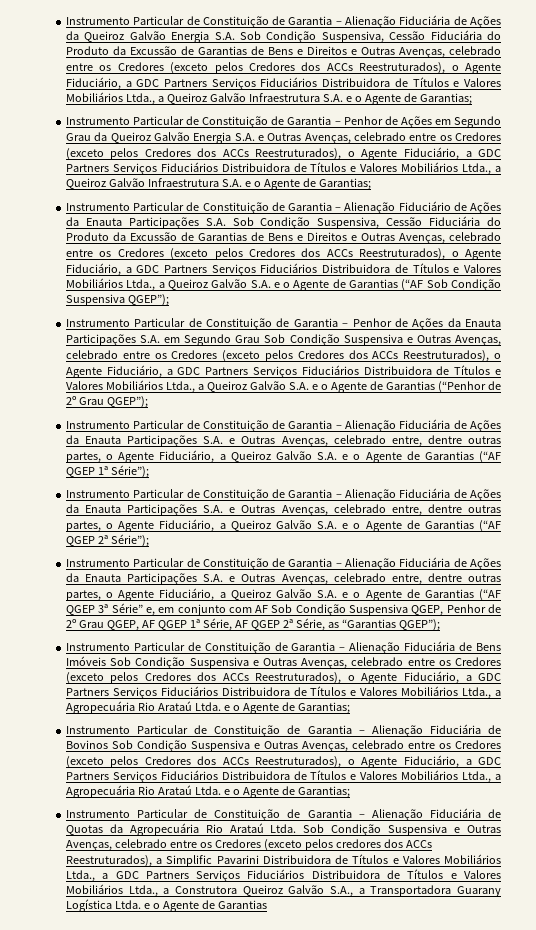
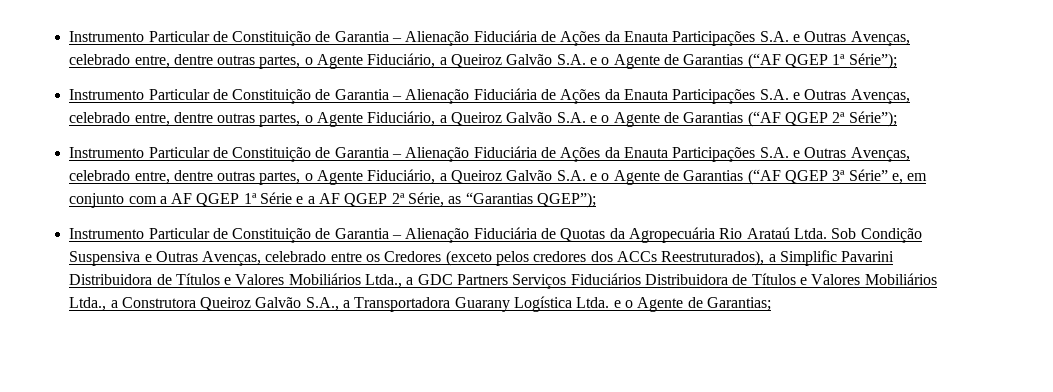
- Instrumento Particular de Constituição de Garantia – Alienação Fiduciária de Ações da Queiroz Galvão Energia S.A. Sob Condição Suspensiva, Cessão Fiduciária do Produto da Excussão de Garantias de Bens e Direitos e Outras Avenças, celebrado entre os Credores (exceto pelos Credores dos ACCs Reestruturados), o Agente Fiduciário, a GDC Partners Serviços Fiduciários Distribuidora de Títulos e Valores Mobiliários Ltda., a Queiroz Galvão Infraestrutura S.A. e o Agente de Garantias;
- Instrumento Particular de Constituição de Garantia – Penhor de Ações em Segundo Grau da Queiroz Galvão Energia S.A. e Outras Avenças, celebrado entre os Credores (exceto pelos Credores dos ACCs Reestruturados), o Agente Fiduciário, a GDC Partners Serviços Fiduciários Distribuidora de Títulos e Valores Mobiliários Ltda., a Queiroz Galvão Infraestrutura S.A. e o Agente de Garantias;
- Instrumento Particular de Constituição de Garantia – Alienação Fiduciário de Ações da Enauta Participações S.A. Sob Condição Suspensiva, Cessão Fiduciária do Produto da Excussão de Garantias de Bens e Direitos e Outras Avenças, celebrado entre os Credores (exceto pelos Credores dos ACCs Reestruturados), o Agente Fiduciário, a GDC Partners Serviços Fiduciários Distribuidora de Títulos e Valores Mobiliários Ltda., a Queiroz Galvão S.A. e o Agente de Garantias (“AF Sob Condição Suspensiva QGEP”);
- Instrumento Particular de Constituição de Garantia – Penhor de Ações da Enauta Participações S.A. em Segundo Grau Sob Condição Suspensiva e Outras Avenças, celebrado entre os Credores (exceto pelos Credores dos ACCs Reestruturados), o Agente Fiduciário, a GDC Partners Serviços Fiduciários Distribuidora de Títulos e Valores Mobiliários Ltda., a Queiroz Galvão S.A. e o Agente de Garantias (“Penhor de 2º Grau QGEP”);
- Instrumento Particular de Constituição de Garantia – Alienação Fiduciária de Ações da Enauta Participações S.A. e Outras Avenças, celebrado entre, dentre outras partes, o Agente Fiduciário, a Queiroz Galvão S.A. e o Agente de Garantias (“AF QGEP 3ª Série” e, em conjunto com AF Sob Condição Suspensiva QGEP, Penhor de 2º Grau QGEP, AF QGEP 1ª Série, AF QGEP 2ª Série, as “Garantias QGEP”);
+ Instrumento Particular de Constituição de Garantia – Alienação Fiduciária de Ações da Enauta Participações S.A. e Outras Avenças, celebrado entre, dentre outras partes, o Agente Fiduciário, a Queiroz Galvão S.A. e o Agente de Garantias (“AF QGEP 3ª Série” e, em conjunto com a AF QGEP 1ª Série e a AF QGEP 2ª Série, as “Garantias QGEP”);
- Instrumento Particular de Constituição de Garantia – Alienação Fiduciária de Bens Imóveis Sob Condição Suspensiva e Outras Avenças, celebrado entre os Credores (exceto pelos Credores dos ACCs Reestruturados), o Agente Fiduciário, a GDC Partners Serviços Fiduciários Distribuidora de Títulos e Valores Mobiliários Ltda., a Agropecuária Rio Arataú Ltda. e o Agente de Garantias;
- Instrumento Particular de Constituição de Garantia – Alienação Fiduciária de Bovinos Sob Condição Suspensiva e Outras Avenças, celebrado entre os Credores (exceto pelos Credores dos ACCs Reestruturados), o Agente Fiduciário, a GDC Partners Serviços Fiduciários Distribuidora de Títulos e Valores Mobiliários Ltda., a Agropecuária Rio Arataú Ltda. e o Agente de Garantias;
- Sob Condição Suspensiva e Outras Avenças, celebrado entre os Credores (exceto pelos credores dos ACCs Reestruturados), a Simplific Pavarini Distribuidora de Títulos e Valores Mobiliários Ltda., a GDC Partners Serviços Fiduciários Distribuidora de Títulos e Valores Mobiliários Ltda., a Construtora Queiroz Galvão S.A., a Transportadora Guarany Logística Ltda. e o Agente de Garantias
+ Sob Condição Suspensiva e Outras Avenças, celebrado entre os Credores (exceto pelos credores dos ACCs Reestruturados), a Simplific Pavarini Distribuidora de Títulos e Valores Mobiliários Ltda., a GDC Partners Serviços Fiduciários Distribuidora de Títulos e Valores Mobiliários Ltda., a Construtora Queiroz Galvão S.A., a Transportadora Guarany Logística Ltda. e o Agente de Garantias;

